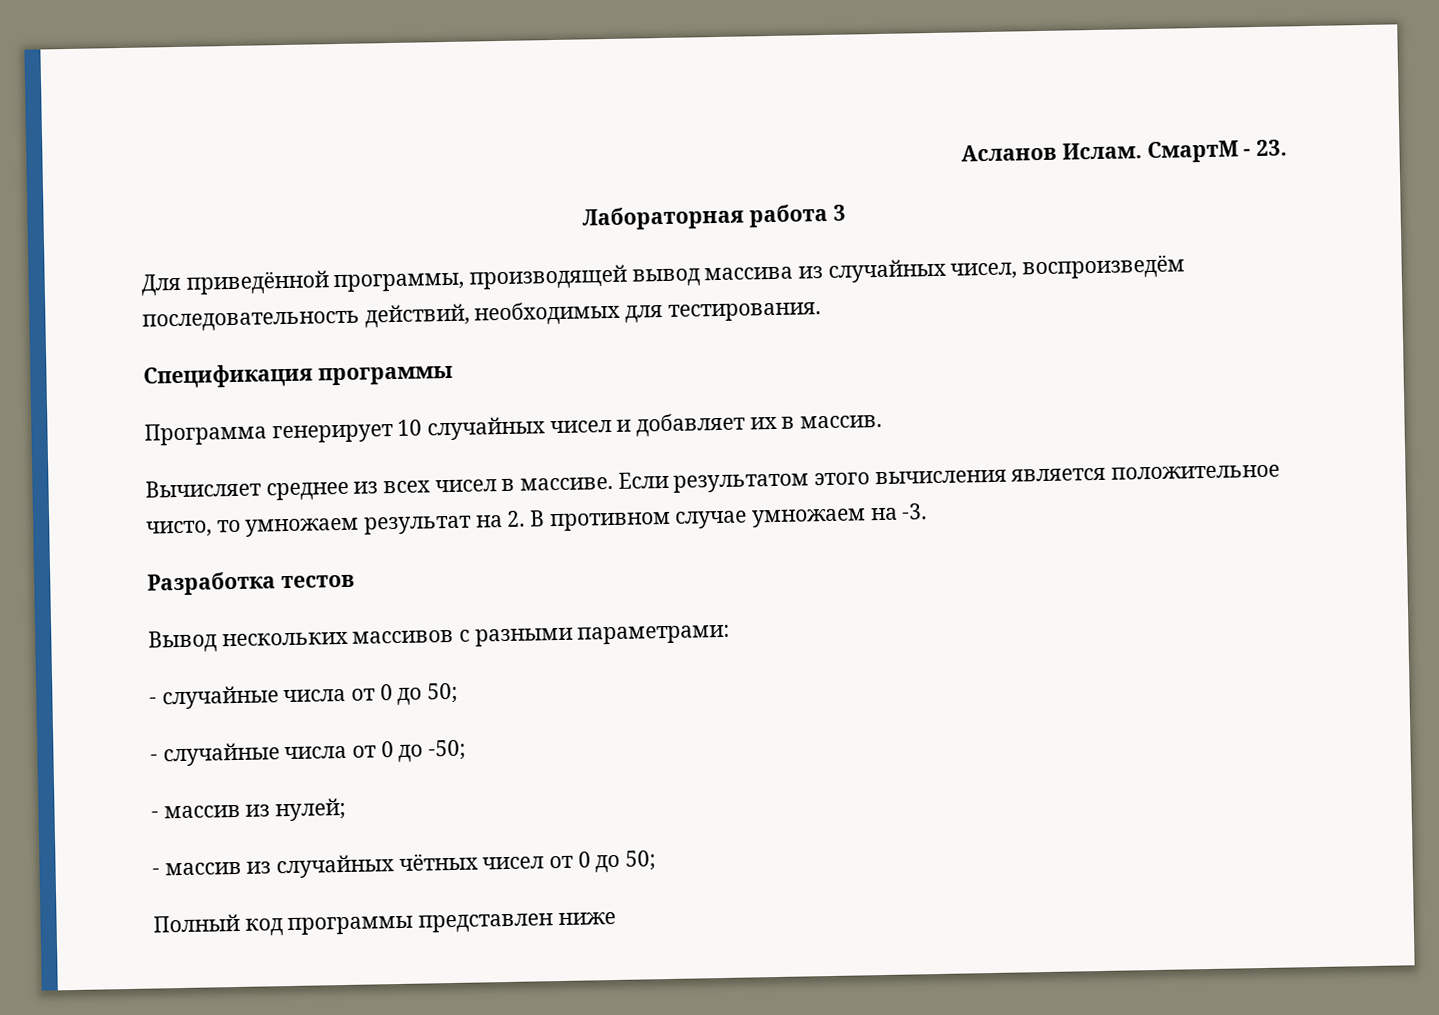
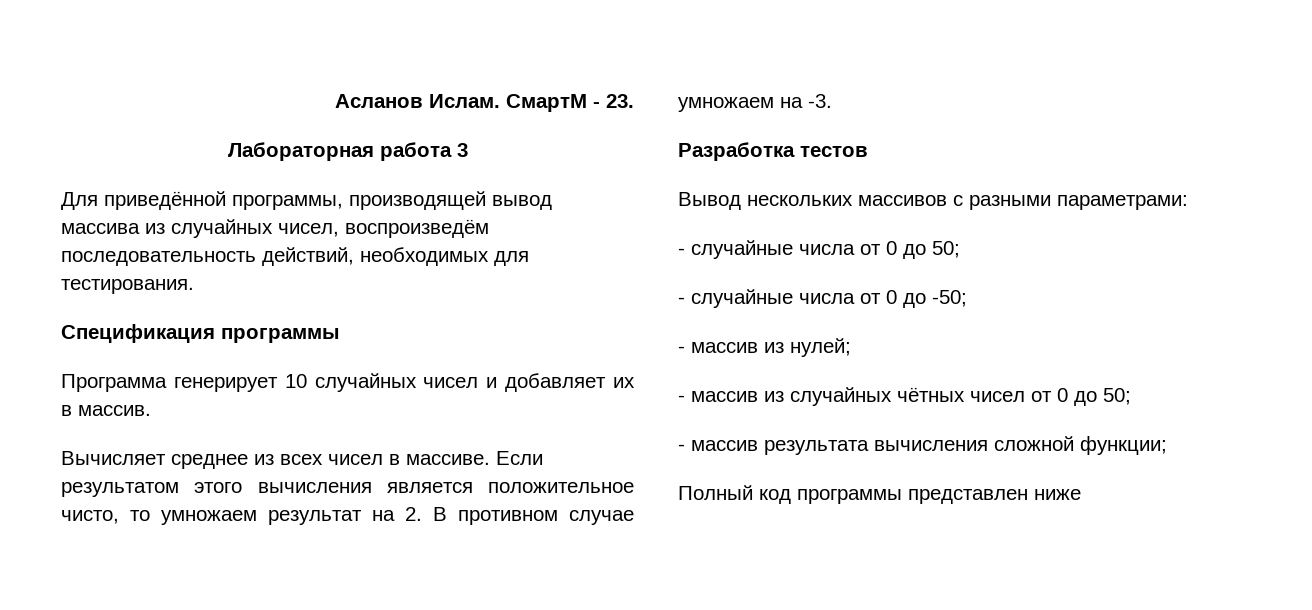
+ - массив результата вычисления сложной функции;

